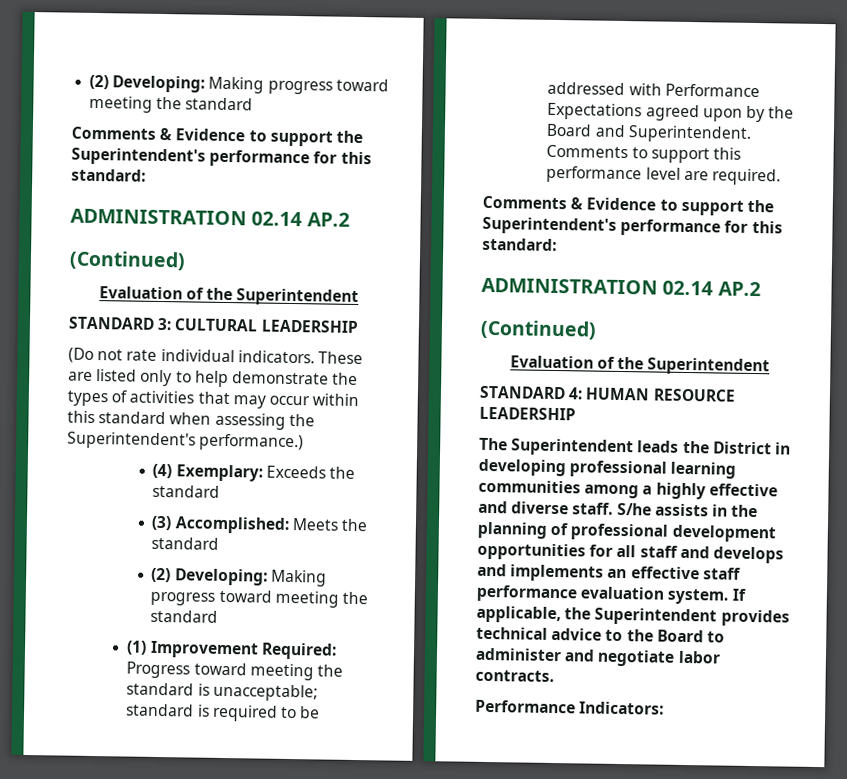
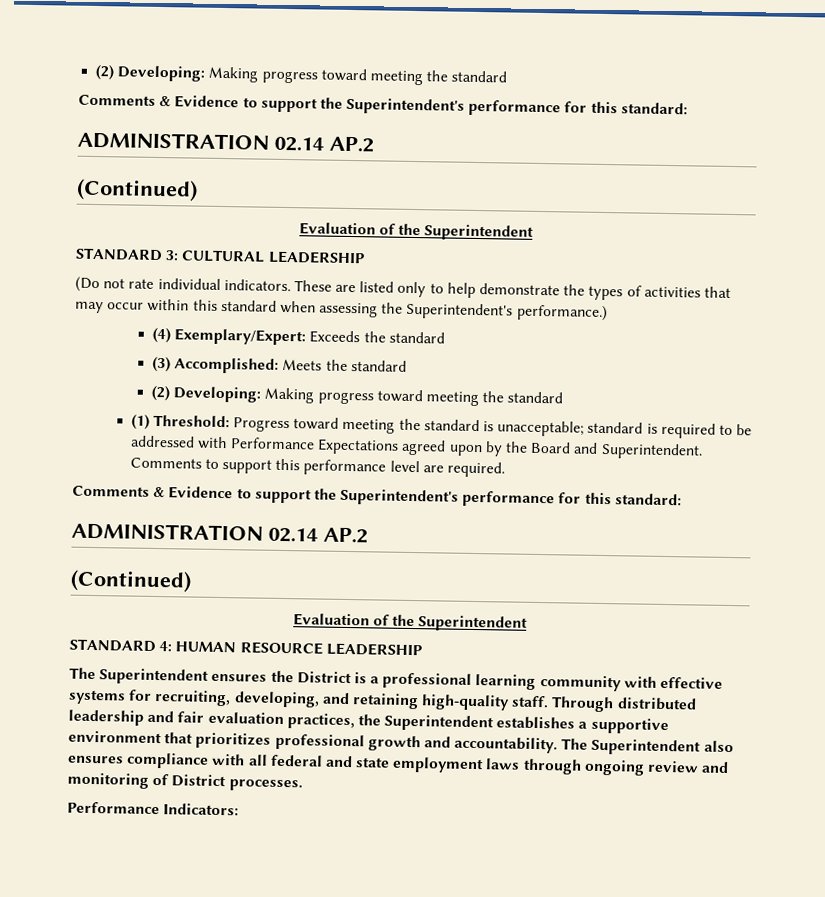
- (4) Exemplary: Exceeds the standard
+ (4) Exemplary/Expert: Exceeds the standard
- (1) Improvement Required: Progress toward meeting the standard is unacceptable; standard is required to be addressed with Performance Expectations agreed upon by the Board and Superintendent.
+ (1) Threshold: Progress toward meeting the standard is unacceptable; standard is required to be addressed with Performance Expectations agreed upon by the Board and Superintendent.
- The Superintendent leads the District in developing professional learning communities among a highly effective and diverse staff. S/he assists in the planning of professional development opportunities for all staff and develops and implements an effective staff performance evaluation system. If applicable, the Superintendent provides technical advice to the Board to administer and negotiate labor contracts.
+ The Superintendent ensures the District is a professional learning community with effective systems for recruiting, developing, and retaining high-quality staff. Through distributed leadership and fair evaluation practices, the Superintendent establishes a supportive environment that prioritizes professional growth and accountability. The Superintendent also ensures compliance with all federal and state employment laws through ongoing review and monitoring of District processes.

